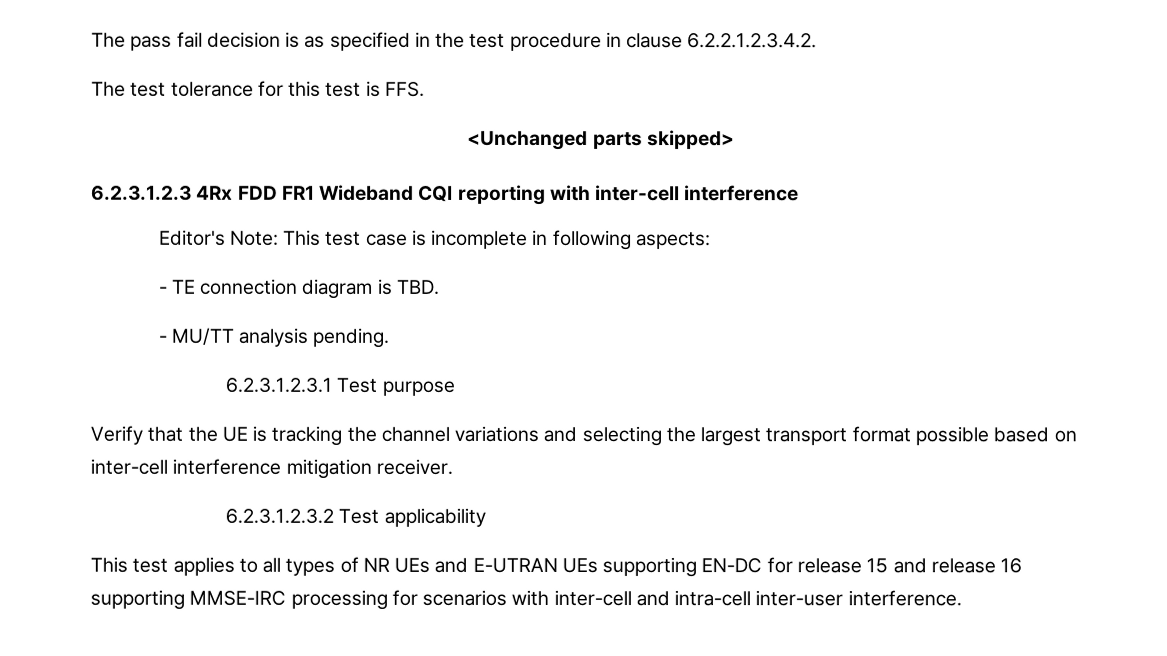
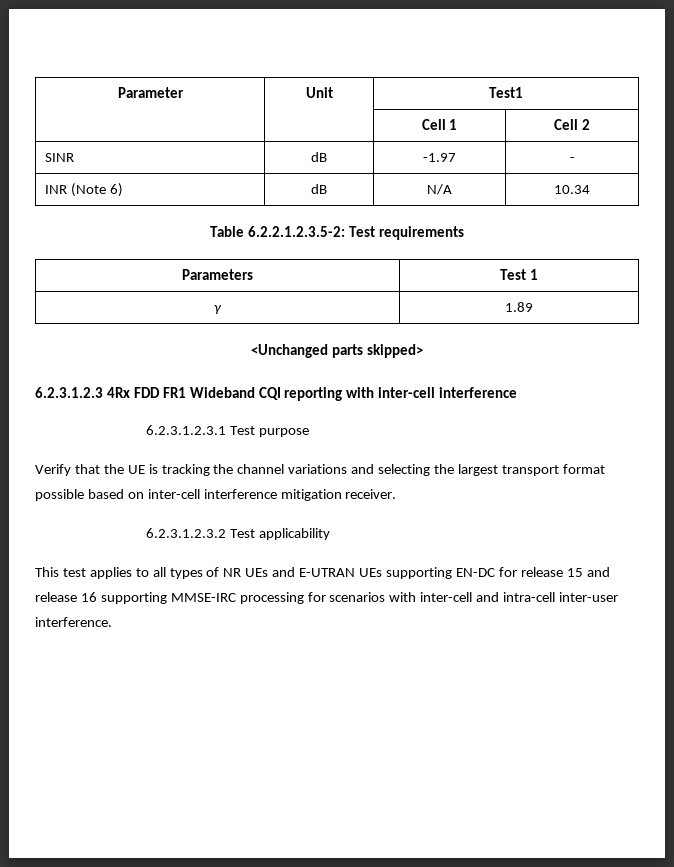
- The pass fail decision is as specified in the test procedure in clause 6.2.2.1.2.3.4.2.
- The test tolerance for this test is FFS.
+ Parameter | Unit | Test1
+ | | Cell 1 | Cell 2
+ SINR | dB | -1.97 | -
+ INR (Note 6) | dB | N/A | 10.34
+ Table 6.2.2.1.2.3.5-2: Test requirements
+ Parameters | Test 1
+ γ | 1.89
- Editor's Note: This test case is incomplete in following aspects:
- - TE connection diagram is TBD.
- - MU/TT analysis pending.

